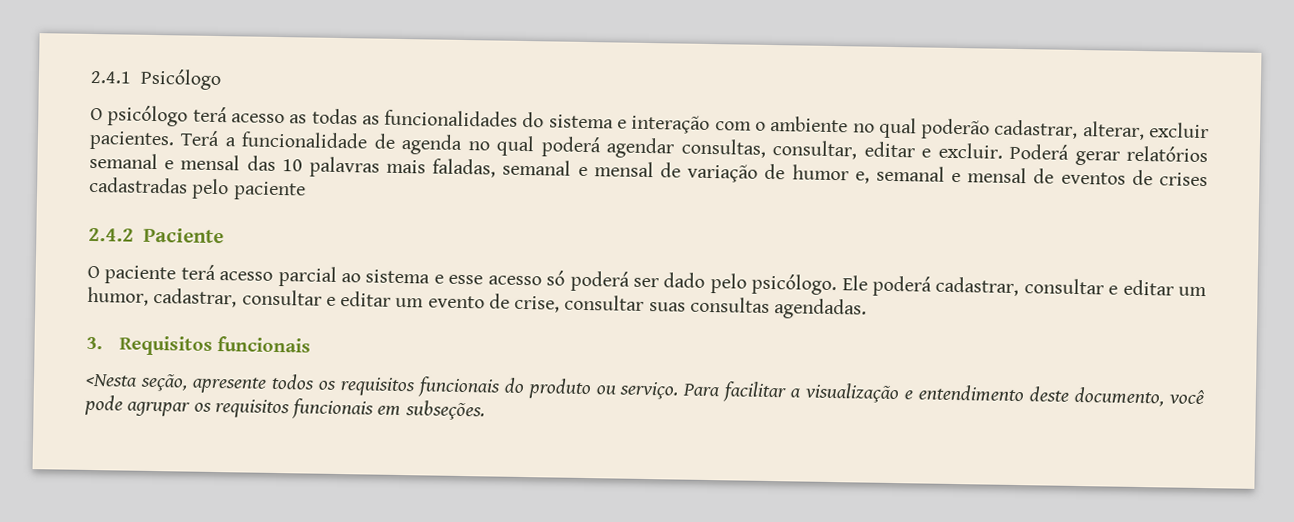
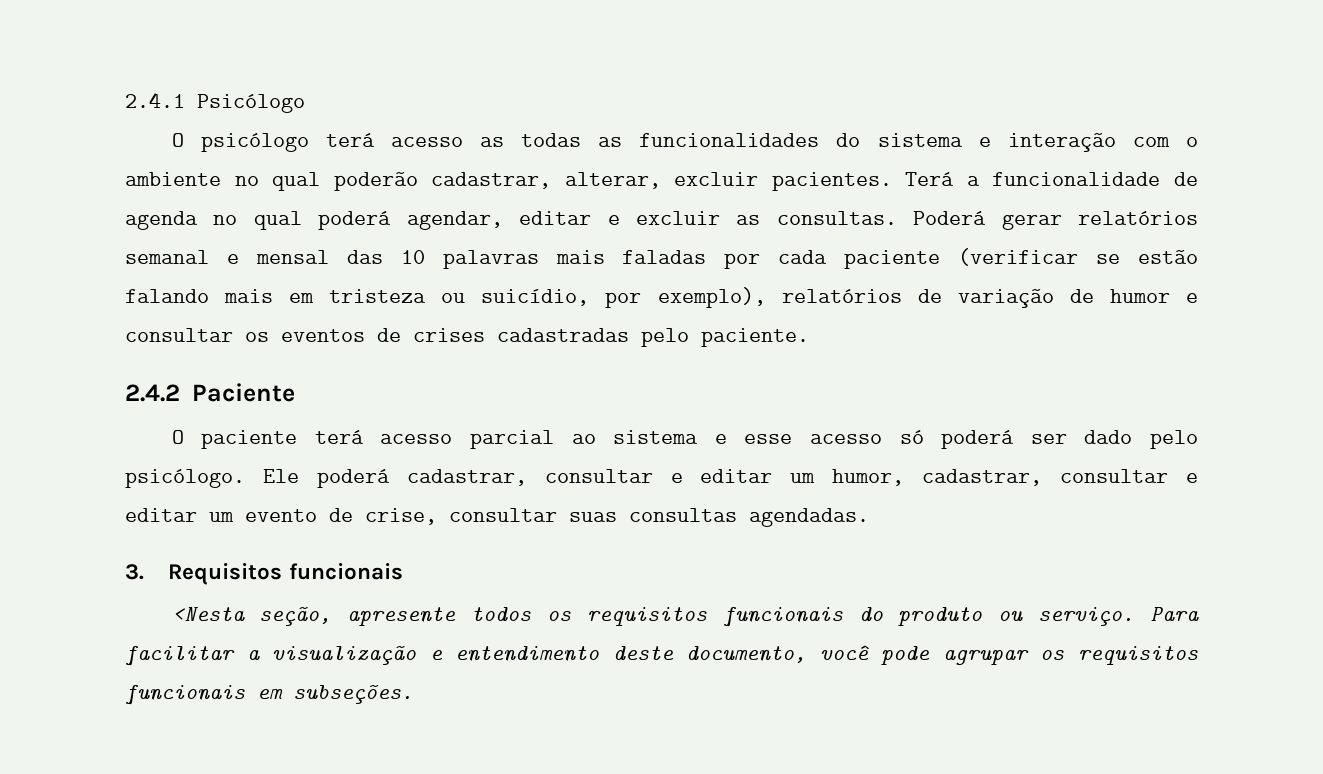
- Terá a funcionalidade de agenda no qual poderá agendar consultas, consultar, editar e excluir.
+ Terá a funcionalidade de agenda no qual poderá agendar, editar e excluir as consultas.
- Poderá gerar relatórios semanal e mensal das 10 palavras mais faladas, semanal e mensal de variação de humor e, semanal e mensal de eventos de crises cadastradas pelo paciente
+ Poderá gerar relatórios semanal e mensal das 10 palavras mais faladas por cada paciente (verificar se estão falando mais em tristeza ou suicídio, por exemplo), relatórios de variação de humor e consultar os eventos de crises cadastradas pelo paciente.

